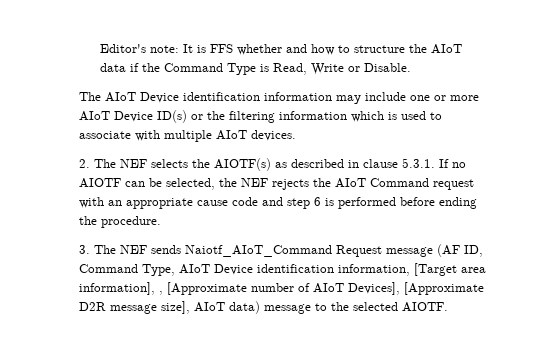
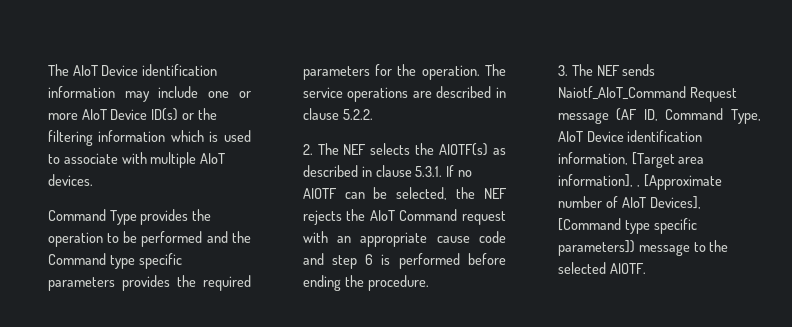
- Editor's note: It is FFS whether and how to structure the AIoT data if the Command Type is Read, Write or Disable.
+ Command Type provides the operation to be performed and the Command type specific parameters provides the required parameters for the operation. The service operations are described in clause 5.2.2.
- 3. The NEF sends Naiotf_AIoT_Command Request message (AF ID, Command Type, AIoT Device identification information, [Target area information], , [Approximate number of AIoT Devices], [Approximate D2R message size], AIoT data) message to the selected AIOTF.
+ 3. The NEF sends Naiotf_AIoT_Command Request message (AF ID, Command Type, AIoT Device identification information, [Target area information], , [Approximate number of AIoT Devices], [Command type specific parameters]) message to the selected AIOTF.

